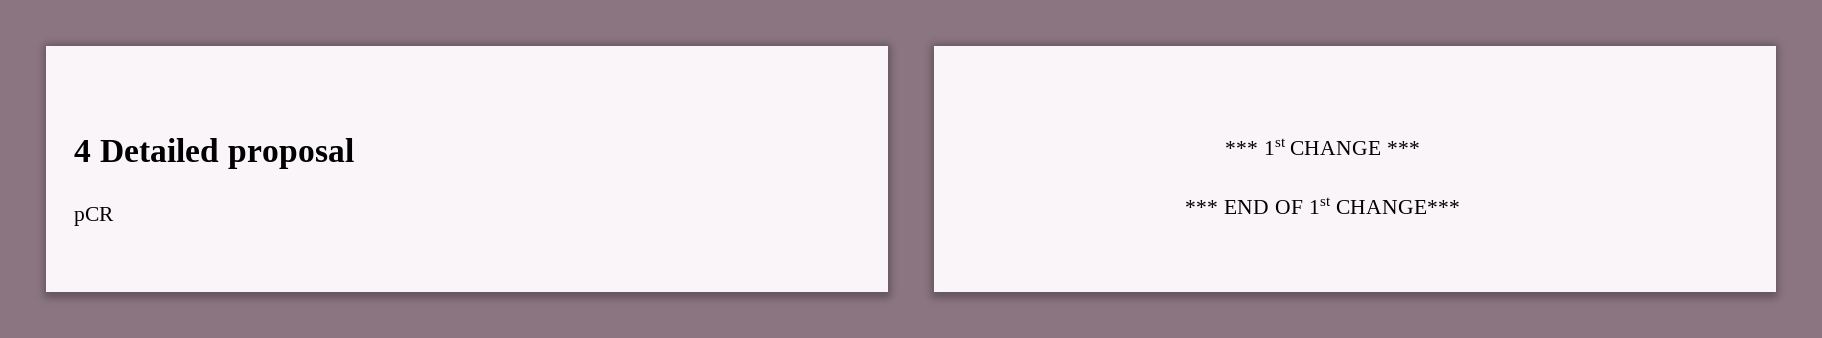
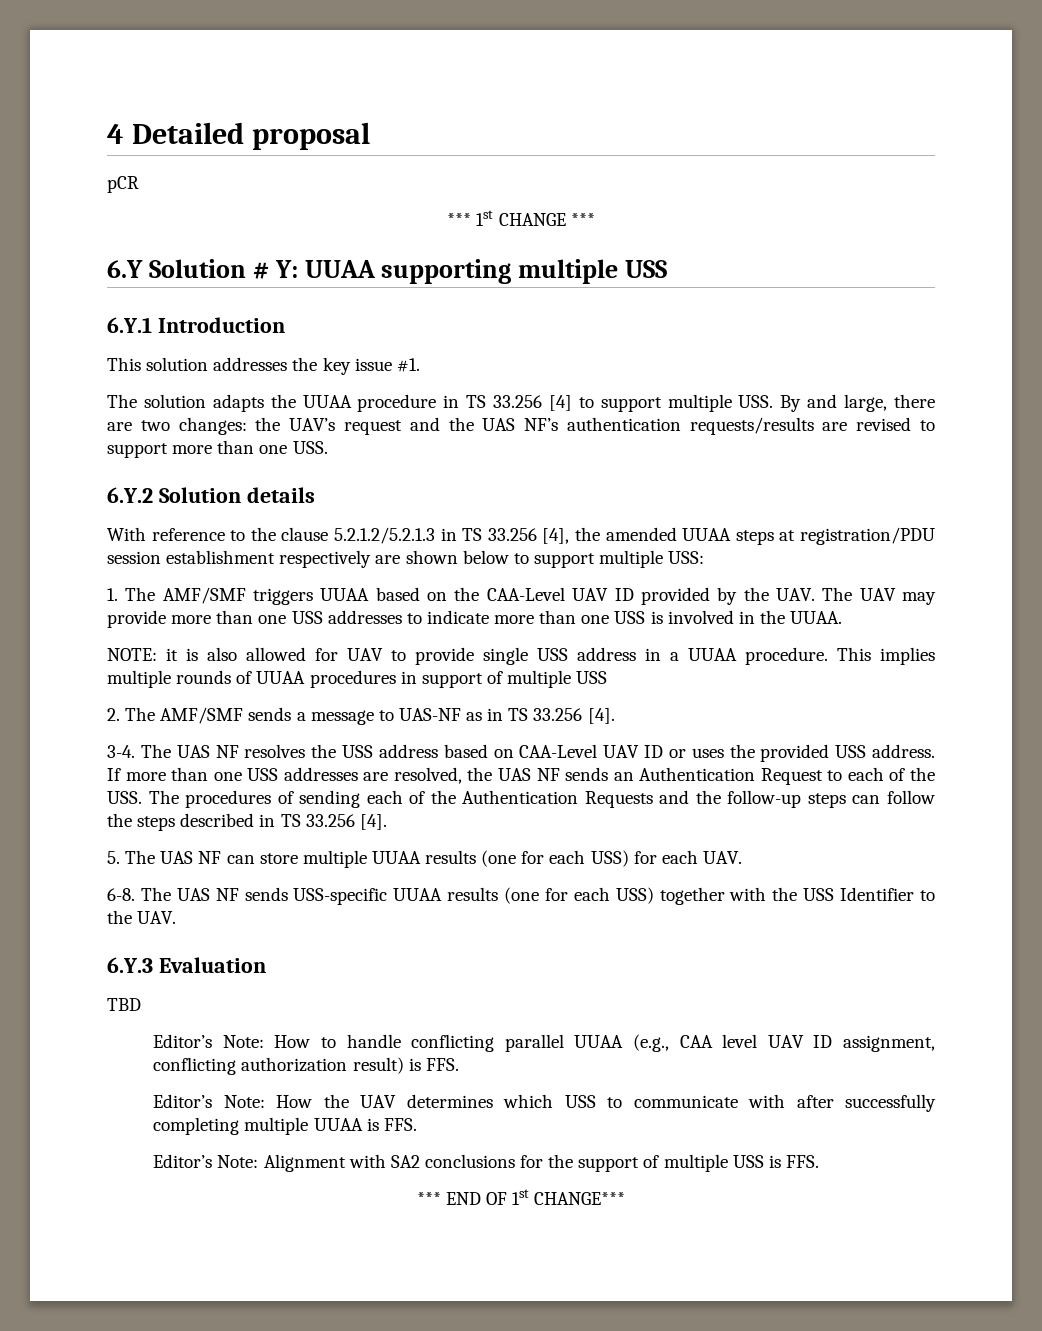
+ 6.Y Solution # Y: UUAA supporting multiple USS
+ 6.Y.1 Introduction
+ This solution addresses the key issue #1.
+ The solution adapts the UUAA procedure in TS 33.256 [4] to support multiple USS. By and large, there are two changes: the UAV’s request and the UAS NF’s authentication requests/results are revised to support more than one USS.
+ 6.Y.2 Solution details
+ With reference to the clause 5.2.1.2/5.2.1.3 in TS 33.256 [4], the amended UUAA steps at registration/PDU session establishment respectively are shown below to support multiple USS:
+ 1. The AMF/SMF triggers UUAA based on the CAA-Level UAV ID provided by the UAV. The UAV may provide more than one USS addresses to indicate more than one USS is involved in the UUAA.
+ NOTE: it is also allowed for UAV to provide single USS address in a UUAA procedure. This implies multiple rounds of UUAA procedures in support of multiple USS
+ 2. The AMF/SMF sends a message to UAS-NF as in TS 33.256 [4].
+ 3-4. The UAS NF resolves the USS address based on CAA-Level UAV ID or uses the provided USS address. If more than one USS addresses are resolved, the UAS NF sends an Authentication Request to each of the USS. The procedures of sending each of the Authentication Requests and the follow-up steps can follow the steps described in TS 33.256 [4].
+ 5. The UAS NF can store multiple UUAA results (one for each USS) for each UAV.
+ 6-8. The UAS NF sends USS-specific UUAA results (one for each USS) together with the USS Identifier to the UAV.
+ 6.Y.3 Evaluation
+ TBD
+ Editor’s Note: How to handle conflicting parallel UUAA (e.g., CAA level UAV ID assignment, conflicting authorization result) is FFS.
+ Editor’s Note: How the UAV determines which USS to communicate with after successfully completing multiple UUAA is FFS.
+ Editor’s Note: Alignment with SA2 conclusions for the support of multiple USS is FFS.

